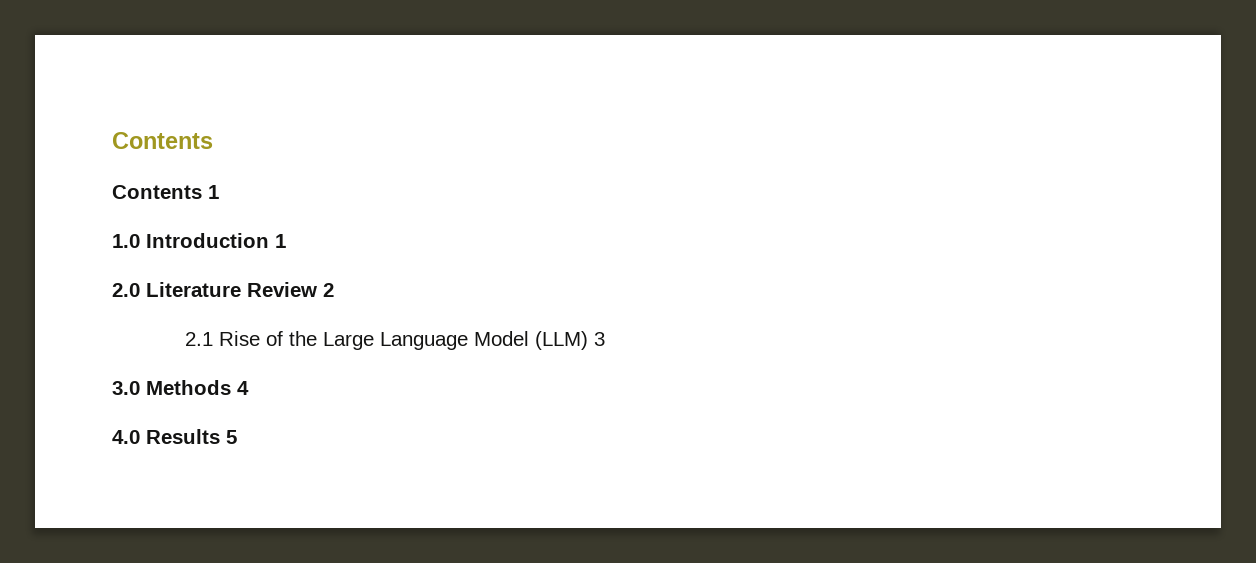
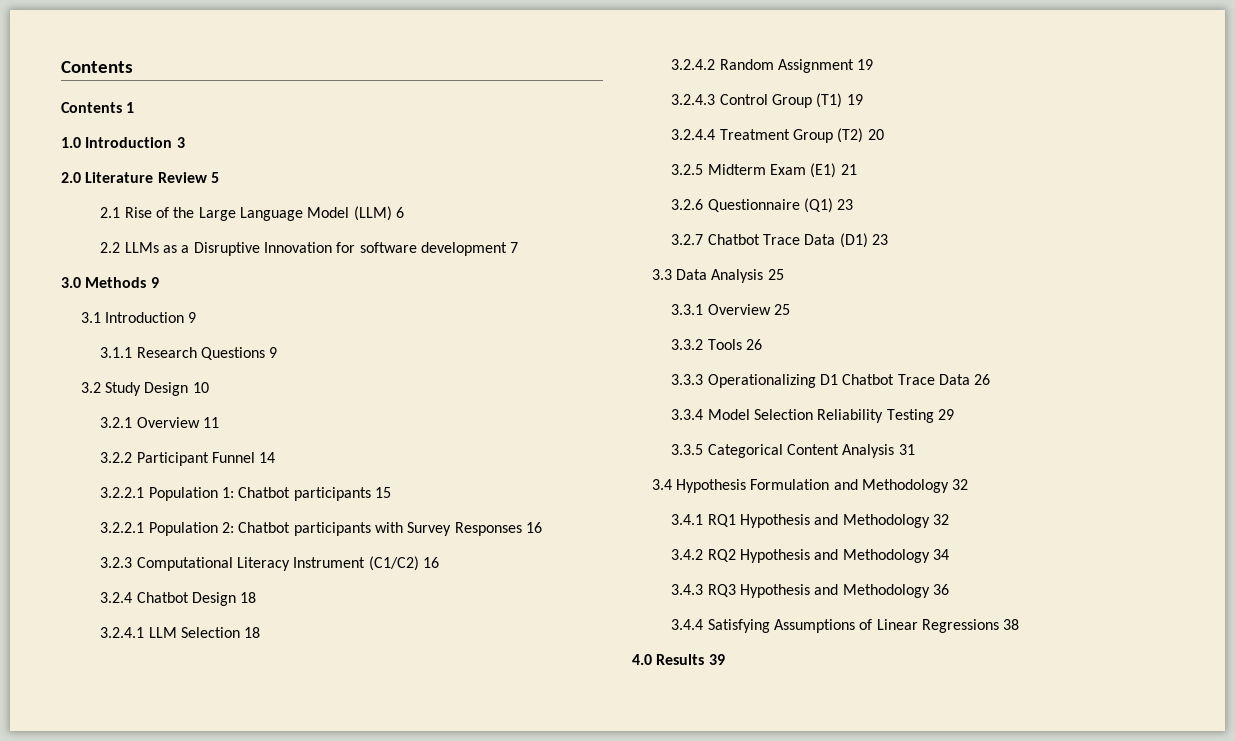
- 1.0 Introduction 1
+ 1.0 Introduction 3
- 2.0 Literature Review 2
+ 2.0 Literature Review 5
- 2.1 Rise of the Large Language Model (LLM) 3
- 3.0 Methods 4
+ 2.1 Rise of the Large Language Model (LLM) 6
+ 2.2 LLMs as a Disruptive Innovation for software development 7
+ 3.0 Methods 9
+ 3.1 Introduction 9
+ 3.1.1 Research Questions 9
+ 3.2 Study Design 10
+ 3.2.1 Overview 11
+ 3.2.2 Participant Funnel 14
+ 3.2.2.1 Population 1: Chatbot participants 15
+ 3.2.2.1 Population 2: Chatbot participants with Survey Responses 16
+ 3.2.3 Computational Literacy Instrument (C1/C2) 16
+ 3.2.4 Chatbot Design 18
+ 3.2.4.1 LLM Selection 18
+ 3.2.4.2 Random Assignment 19
+ 3.2.4.3 Control Group (T1) 19
+ 3.2.4.4 Treatment Group (T2) 20
+ 3.2.5 Midterm Exam (E1) 21
+ 3.2.6 Questionnaire (Q1) 23
+ 3.2.7 Chatbot Trace Data (D1) 23
+ 3.3 Data Analysis 25
+ 3.3.1 Overview 25
+ 3.3.2 Tools 26
+ 3.3.3 Operationalizing D1 Chatbot Trace Data 26
+ 3.3.4 Model Selection Reliability Testing 29
+ 3.3.5 Categorical Content Analysis 31
+ 3.4 Hypothesis Formulation and Methodology 32
+ 3.4.1 RQ1 Hypothesis and Methodology 32
+ 3.4.2 RQ2 Hypothesis and Methodology 34
+ 3.4.3 RQ3 Hypothesis and Methodology 36
+ 3.4.4 Satisfying Assumptions of Linear Regressions 38
- 4.0 Results 5
+ 4.0 Results 39

